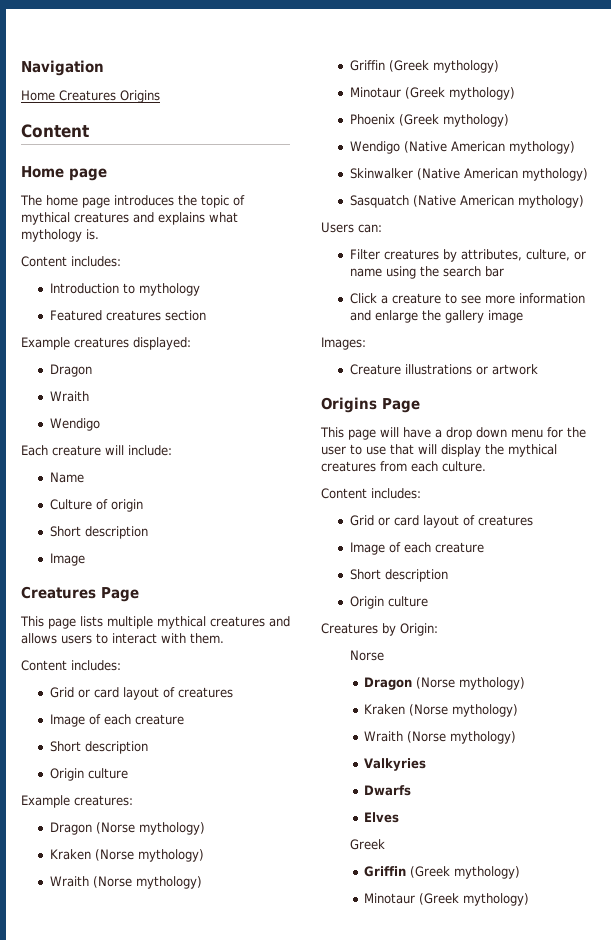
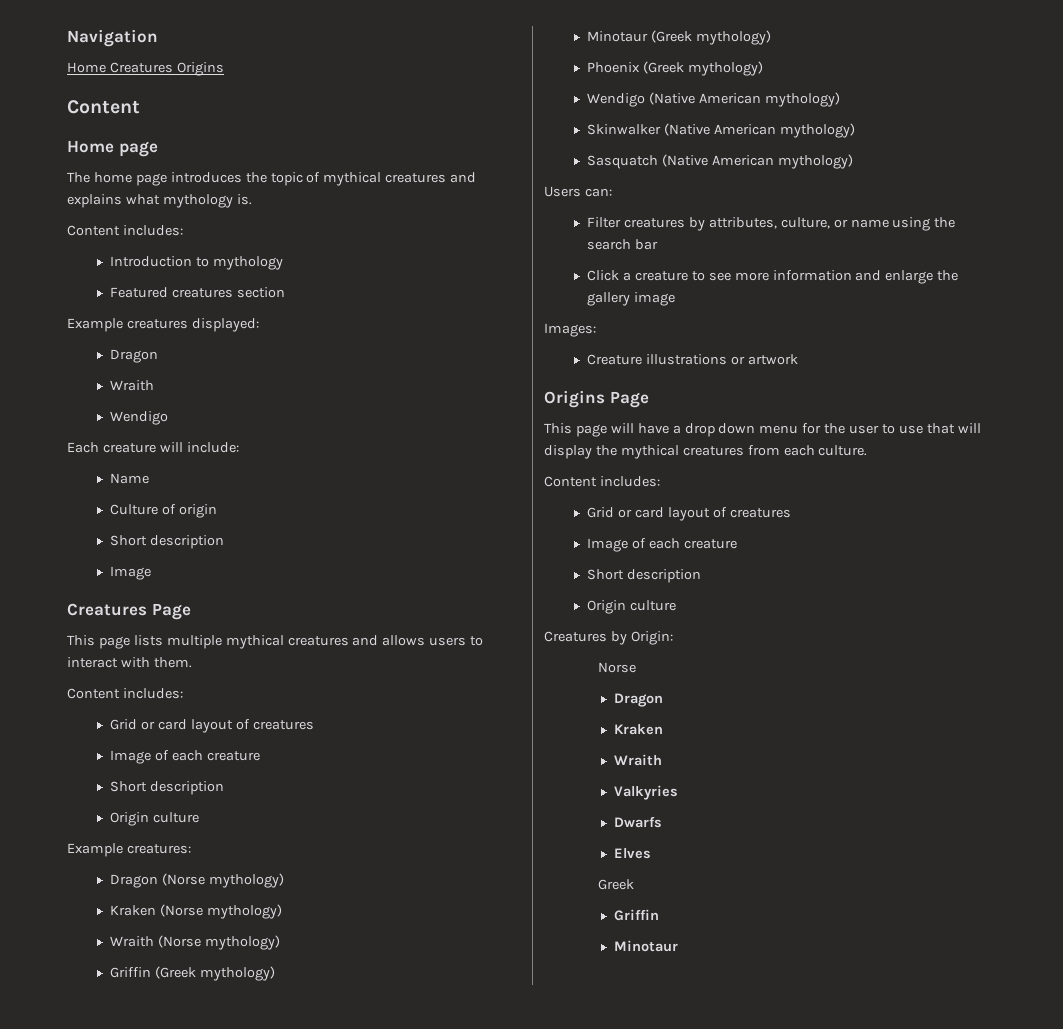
  Norse
- Dragon (Norse mythology)
- Kraken (Norse mythology)
- Wraith (Norse mythology)
+ Dragon
+ Kraken
+ Wraith
  Greek
- Griffin (Greek mythology)
- Minotaur (Greek mythology)
+ Griffin
+ Minotaur

